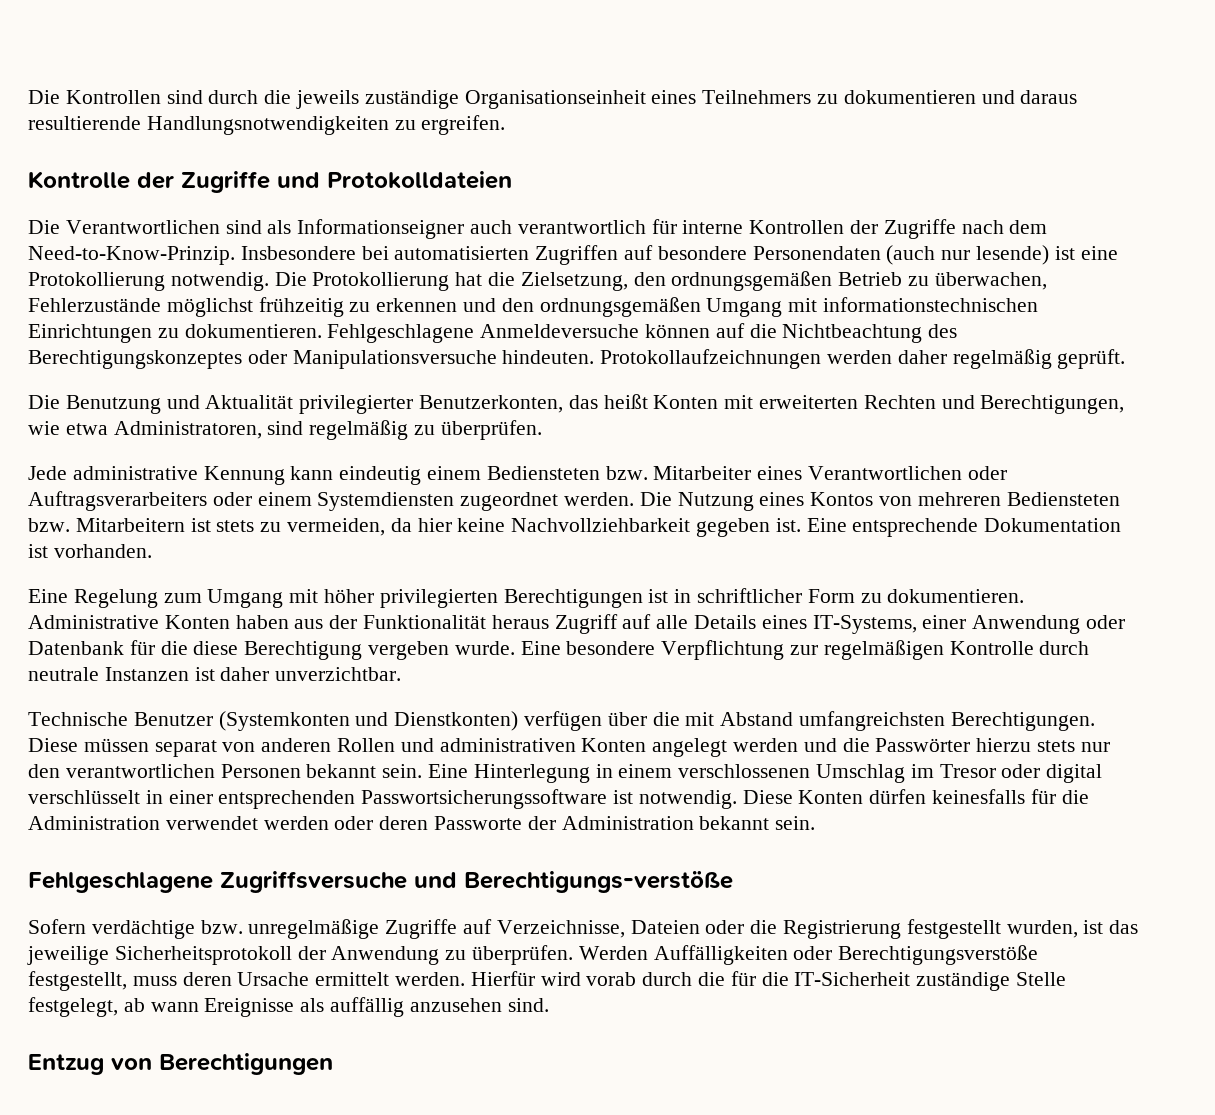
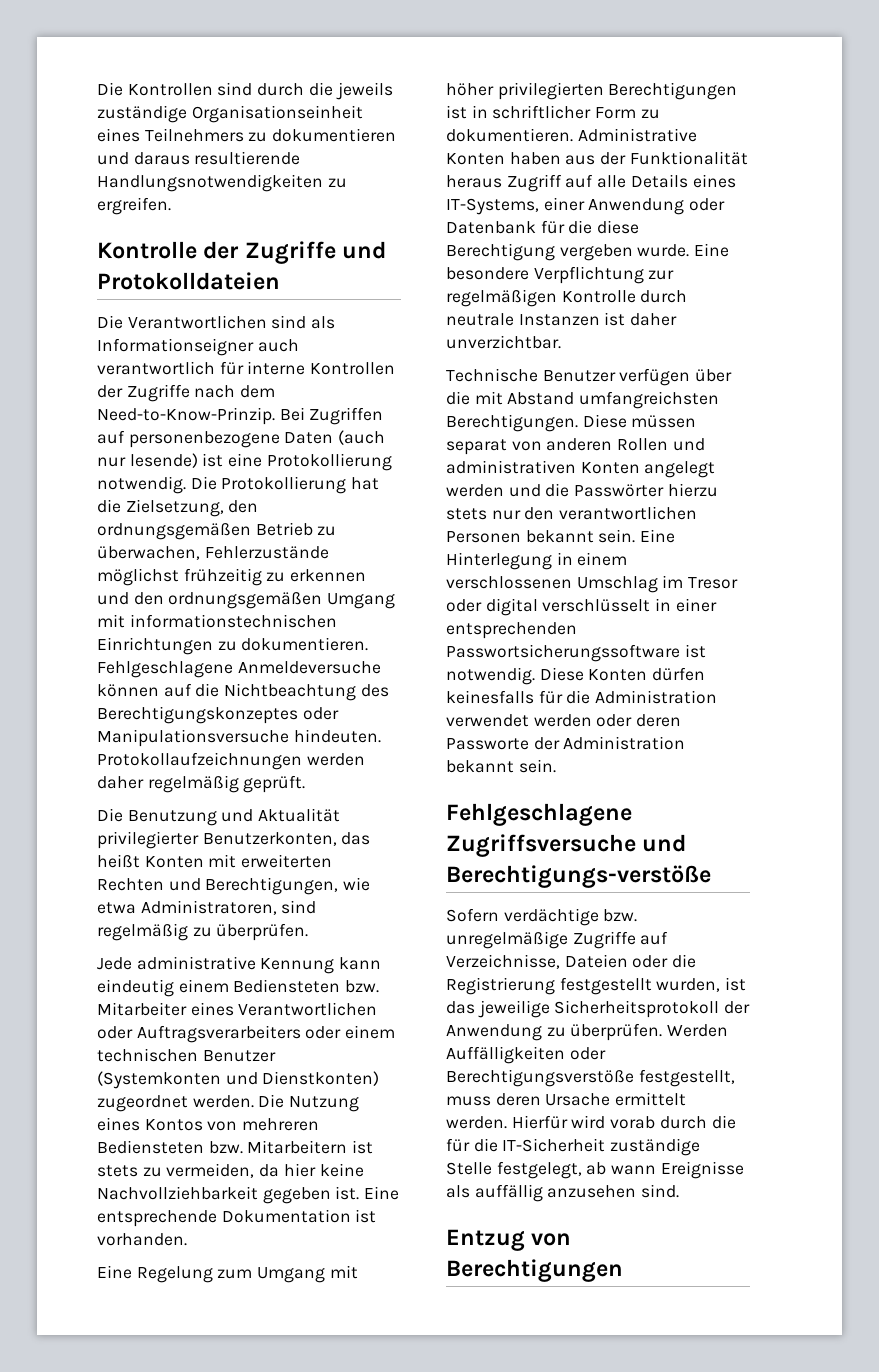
- Insbesondere bei automatisierten Zugriffen auf besondere Personendaten (auch nur lesende) ist eine Protokollierung notwendig.
+ Bei Zugriffen auf personenbezogene Daten (auch nur lesende) ist eine Protokollierung notwendig.
- Jede administrative Kennung kann eindeutig einem Bediensteten bzw. Mitarbeiter eines Verantwortlichen oder Auftragsverarbeiters oder einem Systemdiensten zugeordnet werden.
+ Jede administrative Kennung kann eindeutig einem Bediensteten bzw. Mitarbeiter eines Verantwortlichen oder Auftragsverarbeiters oder einem technischen Benutzer (Systemkonten und Dienstkonten) zugeordnet werden.
- Technische Benutzer (Systemkonten und Dienstkonten) verfügen über die mit Abstand umfangreichsten Berechtigungen.
+ Technische Benutzer verfügen über die mit Abstand umfangreichsten Berechtigungen.

